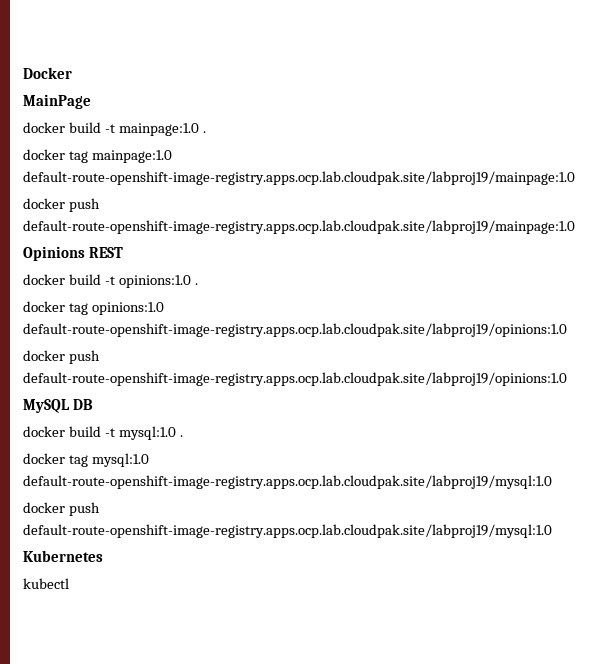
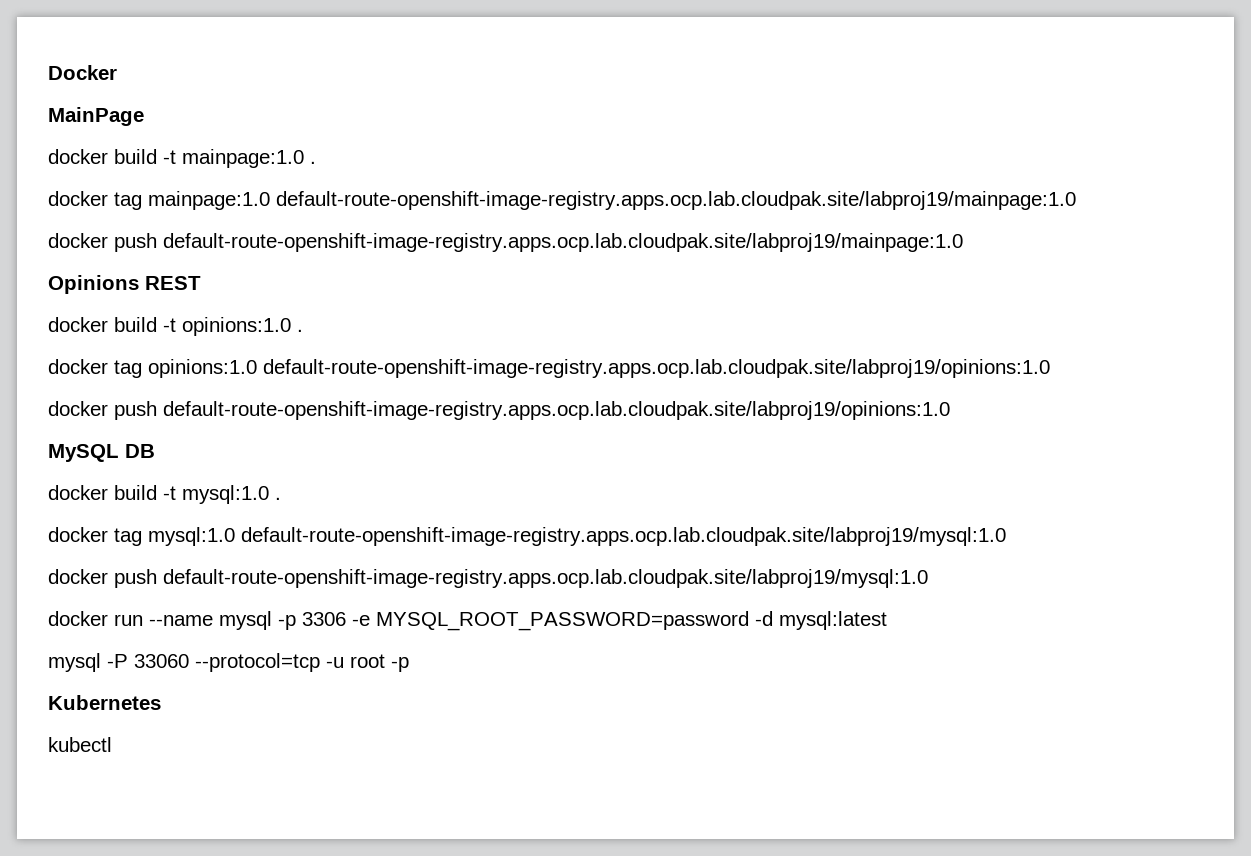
+ docker run --name mysql -p 3306 -e MYSQL_ROOT_PASSWORD=password -d mysql:latest
+ mysql -P 33060 --protocol=tcp -u root -p

